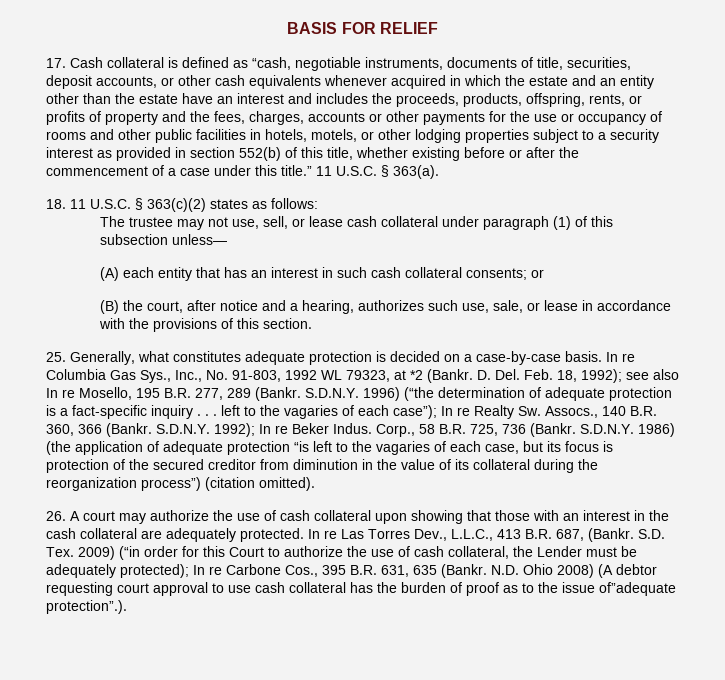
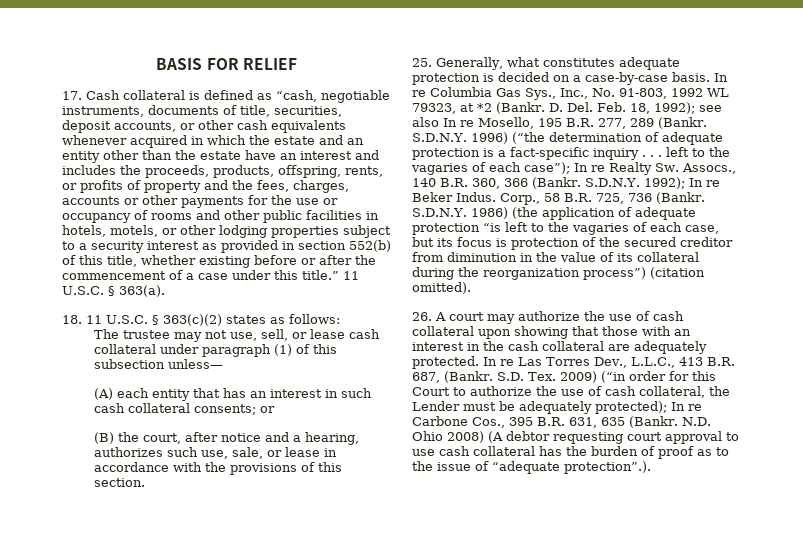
- N.D. Ohio 2008) (A debtor requesting court approval to use cash collateral has the burden of proof as to the issue of”adequate protection”.).
+ N.D. Ohio 2008) (A debtor requesting court approval to use cash collateral has the burden of proof as to the issue of “adequate protection”.).

